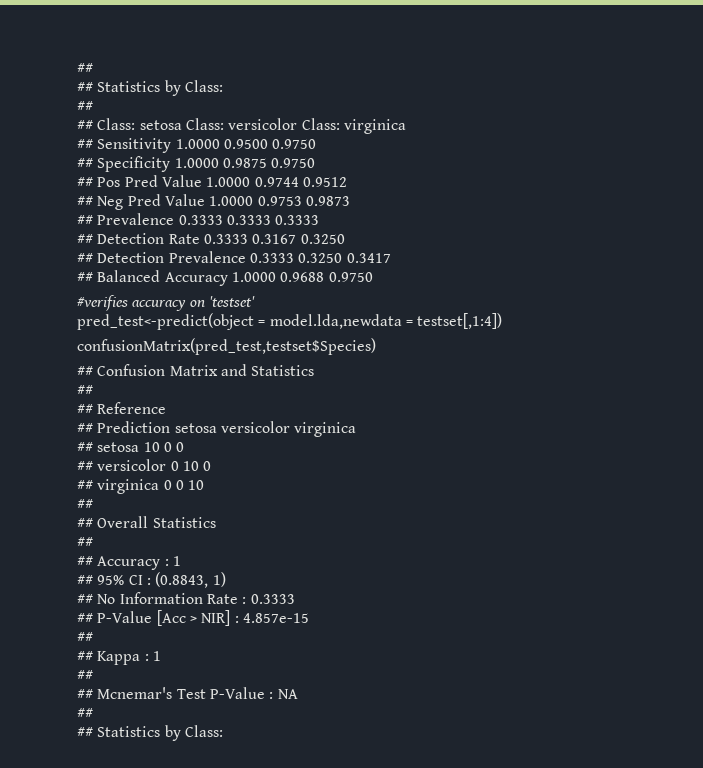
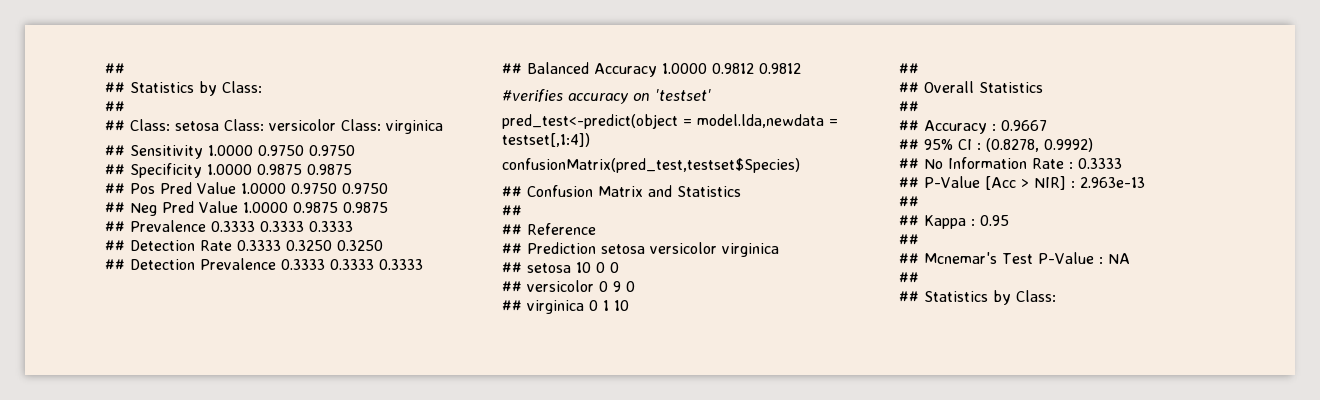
- ## Sensitivity 1.0000 0.9500 0.9750
+ ## Sensitivity 1.0000 0.9750 0.9750
- ## Specificity 1.0000 0.9875 0.9750
+ ## Specificity 1.0000 0.9875 0.9875
- ## Pos Pred Value 1.0000 0.9744 0.9512
+ ## Pos Pred Value 1.0000 0.9750 0.9750
- ## Neg Pred Value 1.0000 0.9753 0.9873
+ ## Neg Pred Value 1.0000 0.9875 0.9875
- ## Detection Rate 0.3333 0.3167 0.3250
+ ## Detection Rate 0.3333 0.3250 0.3250
- ## Detection Prevalence 0.3333 0.3250 0.3417
+ ## Detection Prevalence 0.3333 0.3333 0.3333
- ## Balanced Accuracy 1.0000 0.9688 0.9750
+ ## Balanced Accuracy 1.0000 0.9812 0.9812
- ## versicolor 0 10 0
+ ## versicolor 0 9 0
- ## virginica 0 0 10
+ ## virginica 0 1 10
- ## Accuracy : 1
+ ## Accuracy : 0.9667
- ## 95% CI : (0.8843, 1)
+ ## 95% CI : (0.8278, 0.9992)
- ## P-Value [Acc > NIR] : 4.857e-15
+ ## P-Value [Acc > NIR] : 2.963e-13
- ## Kappa : 1
+ ## Kappa : 0.95

